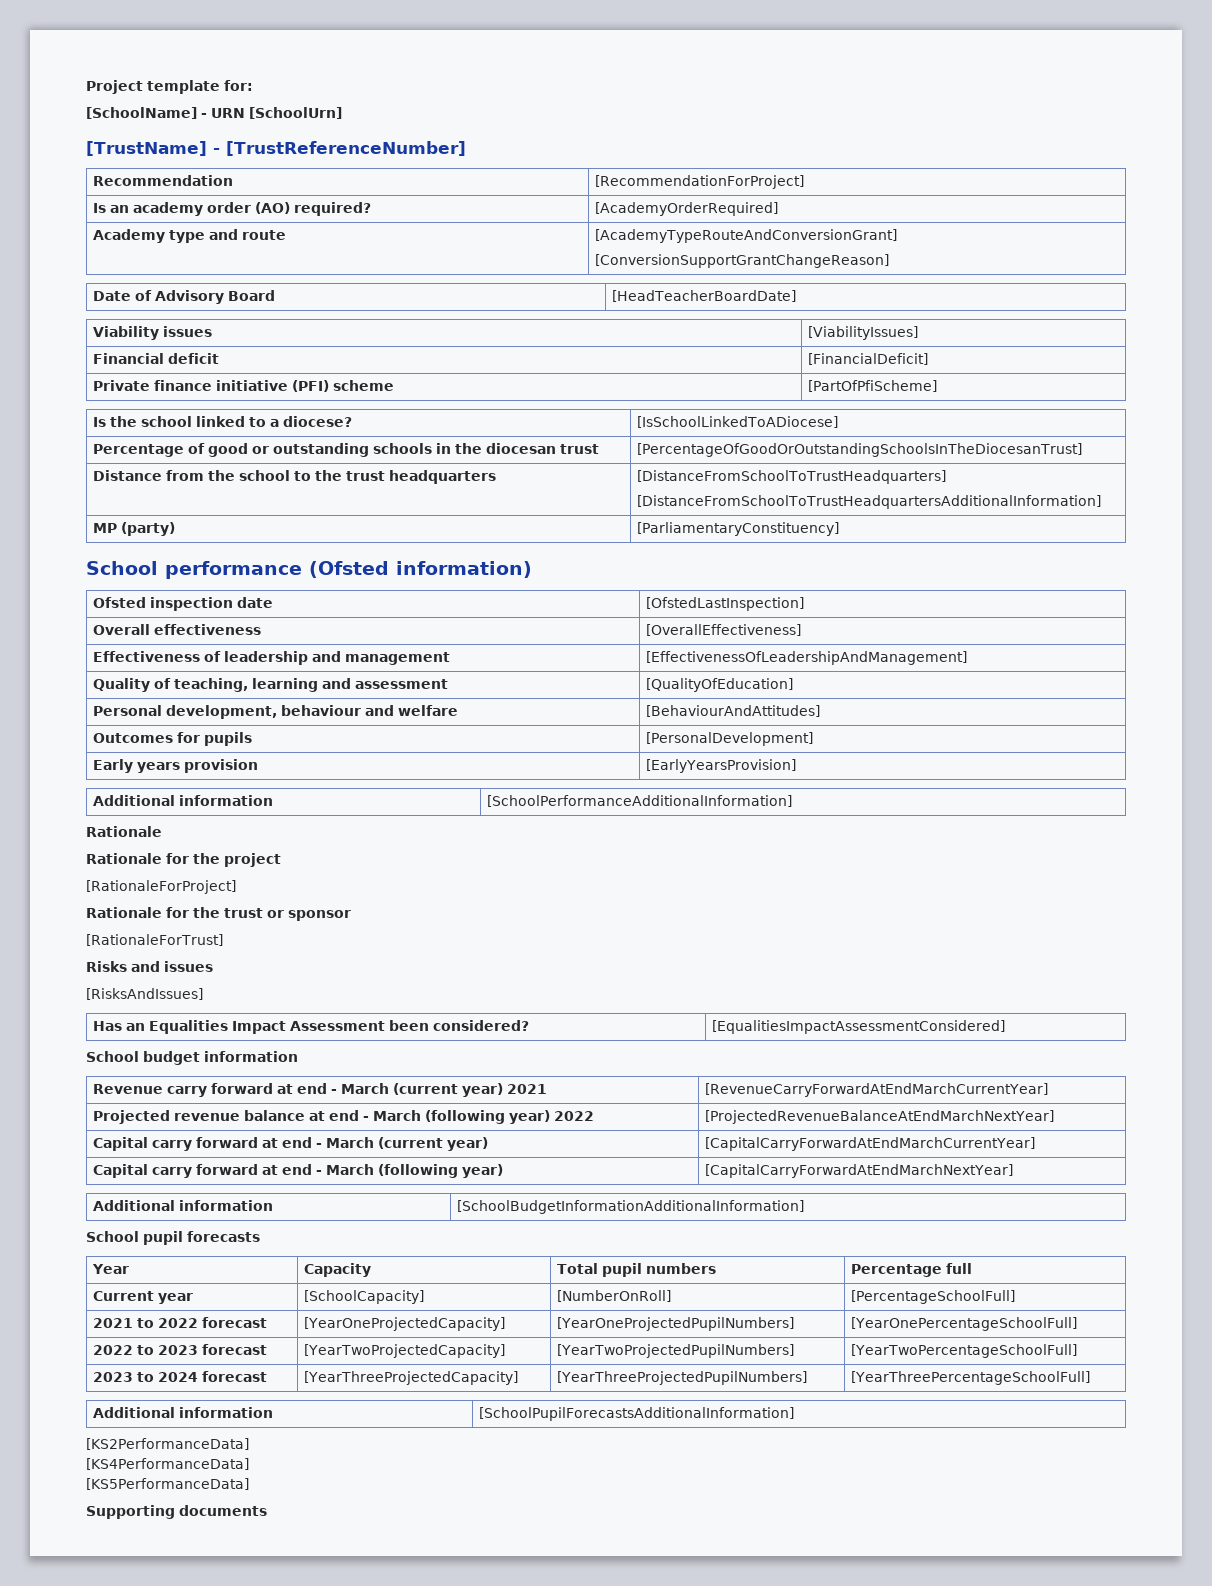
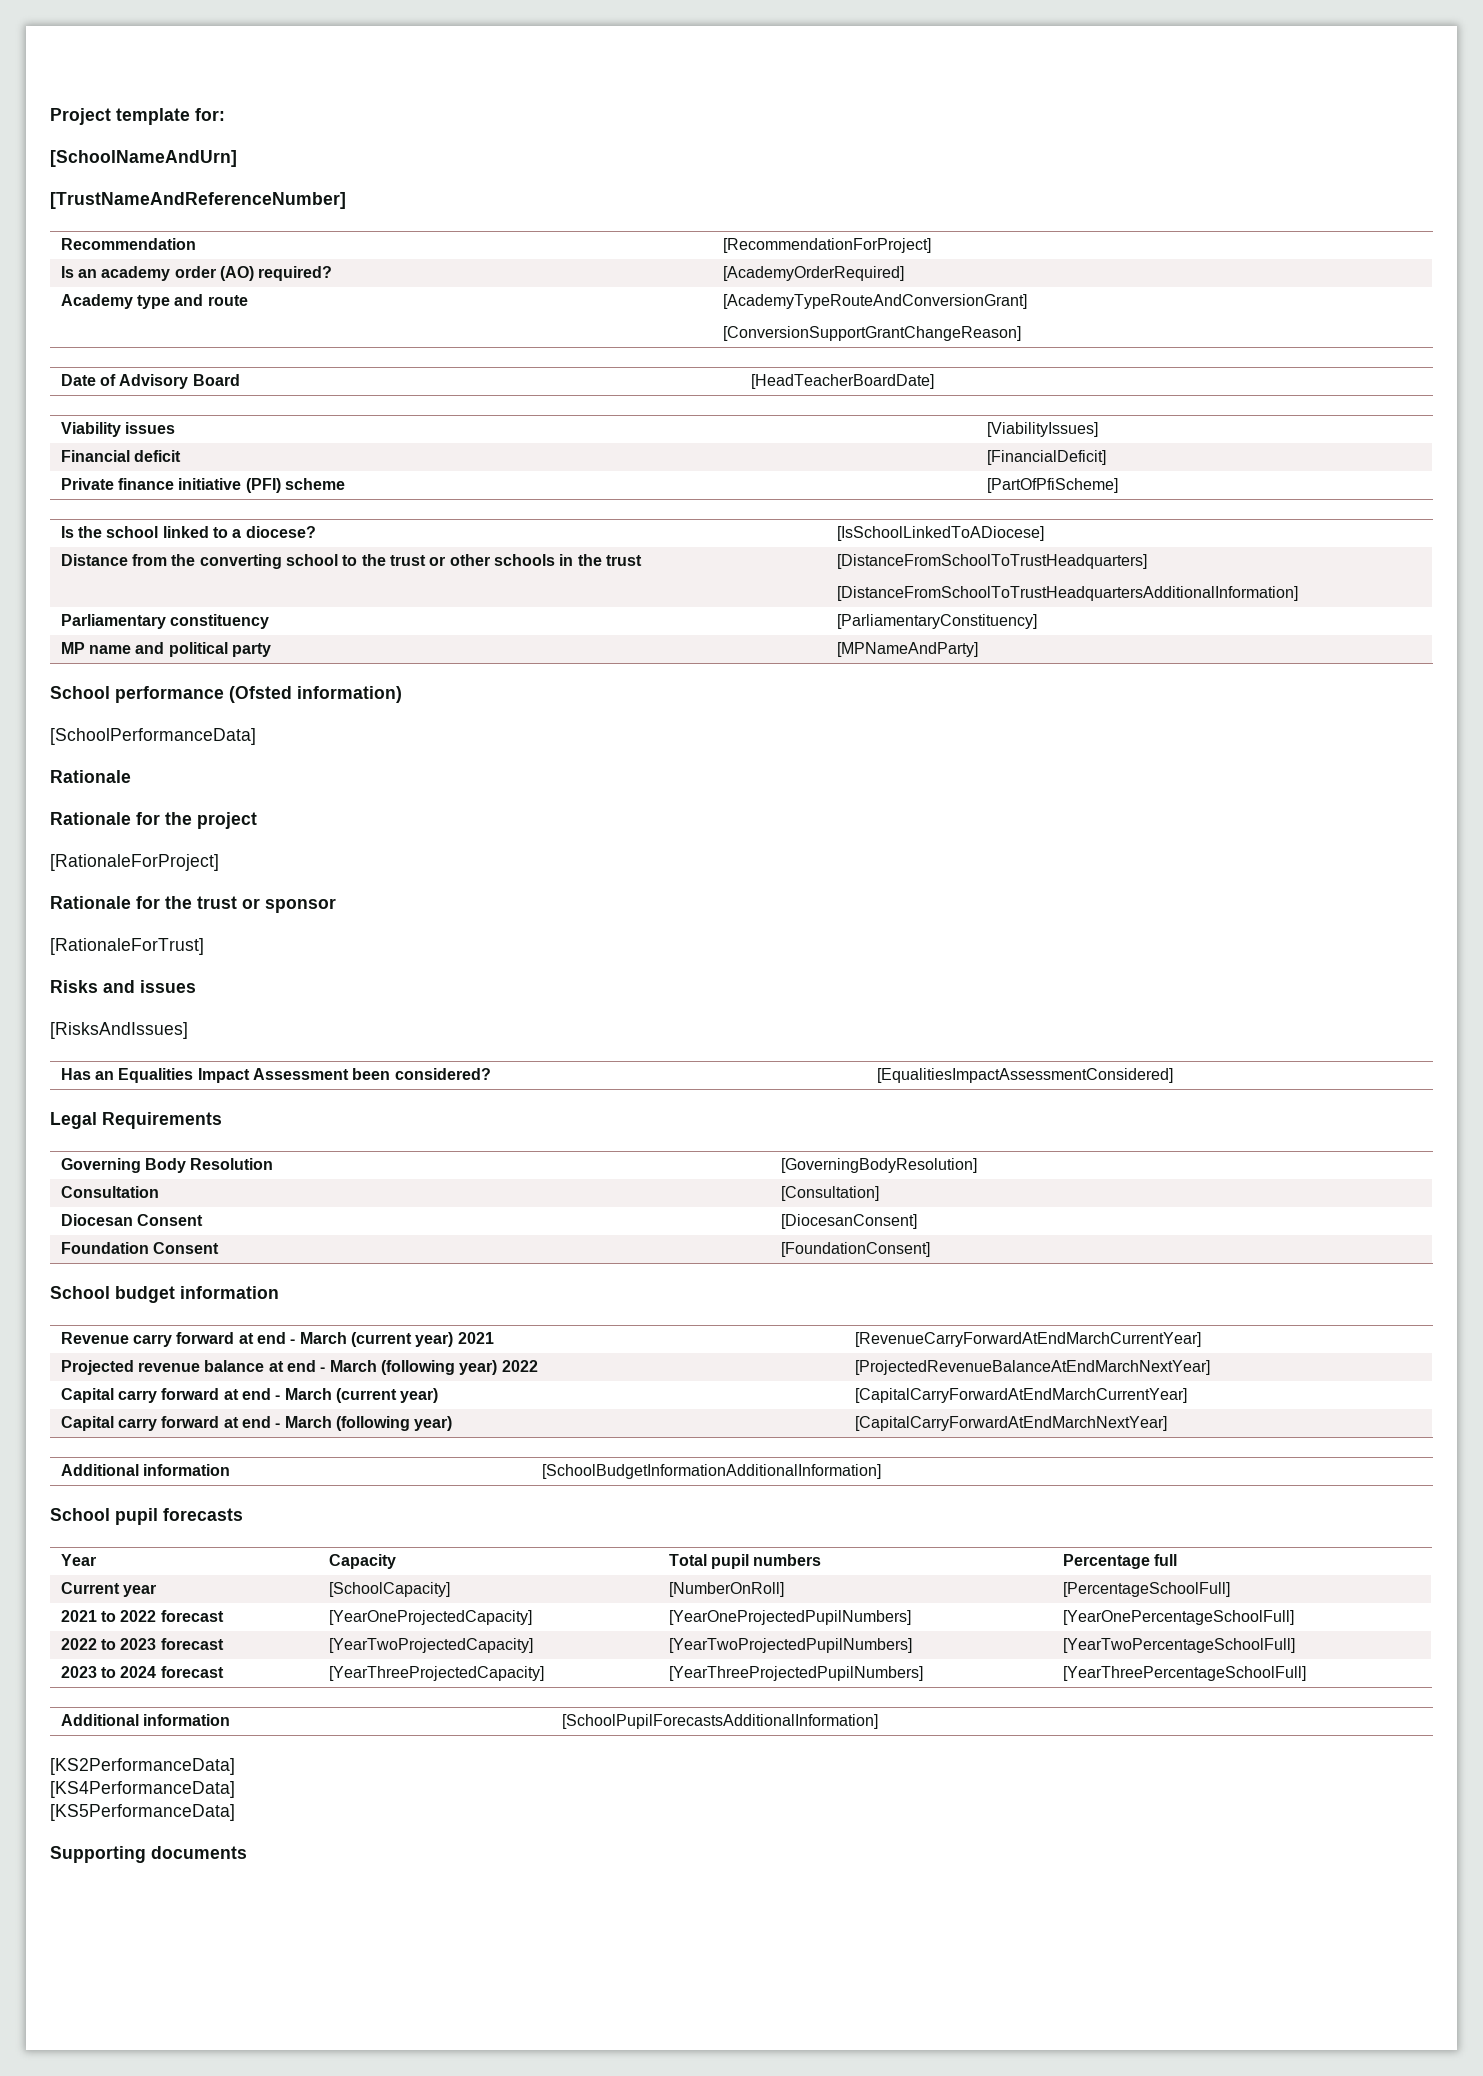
- [SchoolName] - URN [SchoolUrn]
- [TrustName] - [TrustReferenceNumber]
+ [SchoolNameAndUrn]
+ [TrustNameAndReferenceNumber]
- Percentage of good or outstanding schools in the diocesan trust | [PercentageOfGoodOrOutstandingSchoolsInTheDiocesanTrust]
- Distance from the school to the trust headquarters | [DistanceFromSchoolToTrustHeadquarters]
+ Distance from the converting school to the trust or other schools in the trust | [DistanceFromSchoolToTrustHeadquarters]
- MP (party) | [ParliamentaryConstituency]
+ Parliamentary constituency | [ParliamentaryConstituency]
+ MP name and political party | [MPNameAndParty]
  School performance (Ofsted information)
- Ofsted inspection date | [OfstedLastInspection]
- Overall effectiveness | [OverallEffectiveness]
- Effectiveness of leadership and management | [EffectivenessOfLeadershipAndManagement]
- Quality of teaching, learning and assessment | [QualityOfEducation]
- Personal development, behaviour and welfare | [BehaviourAndAttitudes]
- Outcomes for pupils | [PersonalDevelopment]
- Early years provision | [EarlyYearsProvision]
- Additional information | [SchoolPerformanceAdditionalInformation]
+ [SchoolPerformanceData]
+ Legal Requirements
+ Governing Body Resolution | [GoverningBodyResolution]
+ Consultation | [Consultation]
+ Diocesan Consent | [DiocesanConsent]
+ Foundation Consent | [FoundationConsent]

